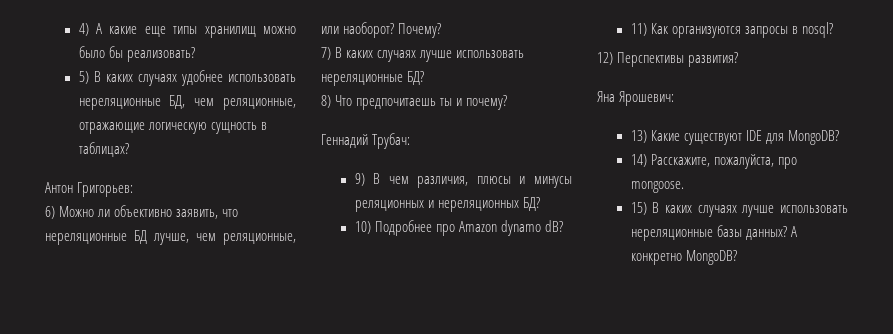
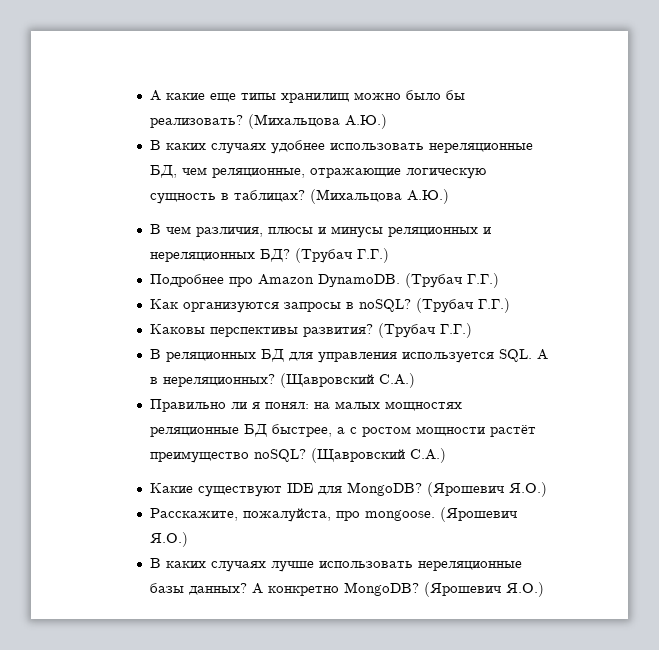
- 4) А какие еще типы хранилищ можно было бы реализовать?
- 5) В каких случаях удобнее использовать нереляционные БД, чем реляционные, отражающие логическую сущность в таблицах?
- Антон Григорьев:
- 6) Можно ли объективно заявить, что нереляционные БД лучше, чем реляционные, или наоборот? Почему?
- 7) В каких случаях лучше использовать нереляционные БД?
- 8) Что предпочитаешь ты и почему?
- Геннадий Трубач:
- 9) В чем различия, плюсы и минусы реляционных и нереляционных БД?
- 10) Подробнее про Amazon dynamo dB?
- 11) Как организуются запросы в nosql?
- 12) Перспективы развития?
- Яна Ярошевич:
- 13) Какие существуют IDE для MongoDB?
- 14) Расскажите, пожалуйста, про mongoose.
- 15) В каких случаях лучше использовать нереляционные базы данных?
+ А какие еще типы хранилищ можно было бы реализовать? (Михальцова А.Ю.)
+ В каких случаях удобнее использовать нереляционные БД, чем реляционные, отражающие логическую сущность в таблицах? (Михальцова А.Ю.)
+ В чем различия, плюсы и минусы реляционных и нереляционных БД? (Трубач Г.Г.)
+ Подробнее про Amazon DynamoDB. (Трубач Г.Г.)
+ Как организуются запросы в noSQL? (Трубач Г.Г.)
+ Каковы перспективы развития? (Трубач Г.Г.)
+ В реляционных БД для управления используется SQL. А в нереляционных? (Щавровский С.А.)
+ Правильно ли я понял: на малых мощностях реляционные БД быстрее, а с ростом мощности растёт преимущество noSQL? (Щавровский С.А.)
+ Какие существуют IDE для MongoDB? (Ярошевич Я.О.)
+ Расскажите, пожалуйста, про mongoose. (Ярошевич Я.О.)
+ В каких случаях лучше использовать нереляционные базы данных?
- А конкретно MongoDB?
+ А конкретно MongoDB? (Ярошевич Я.О.)

